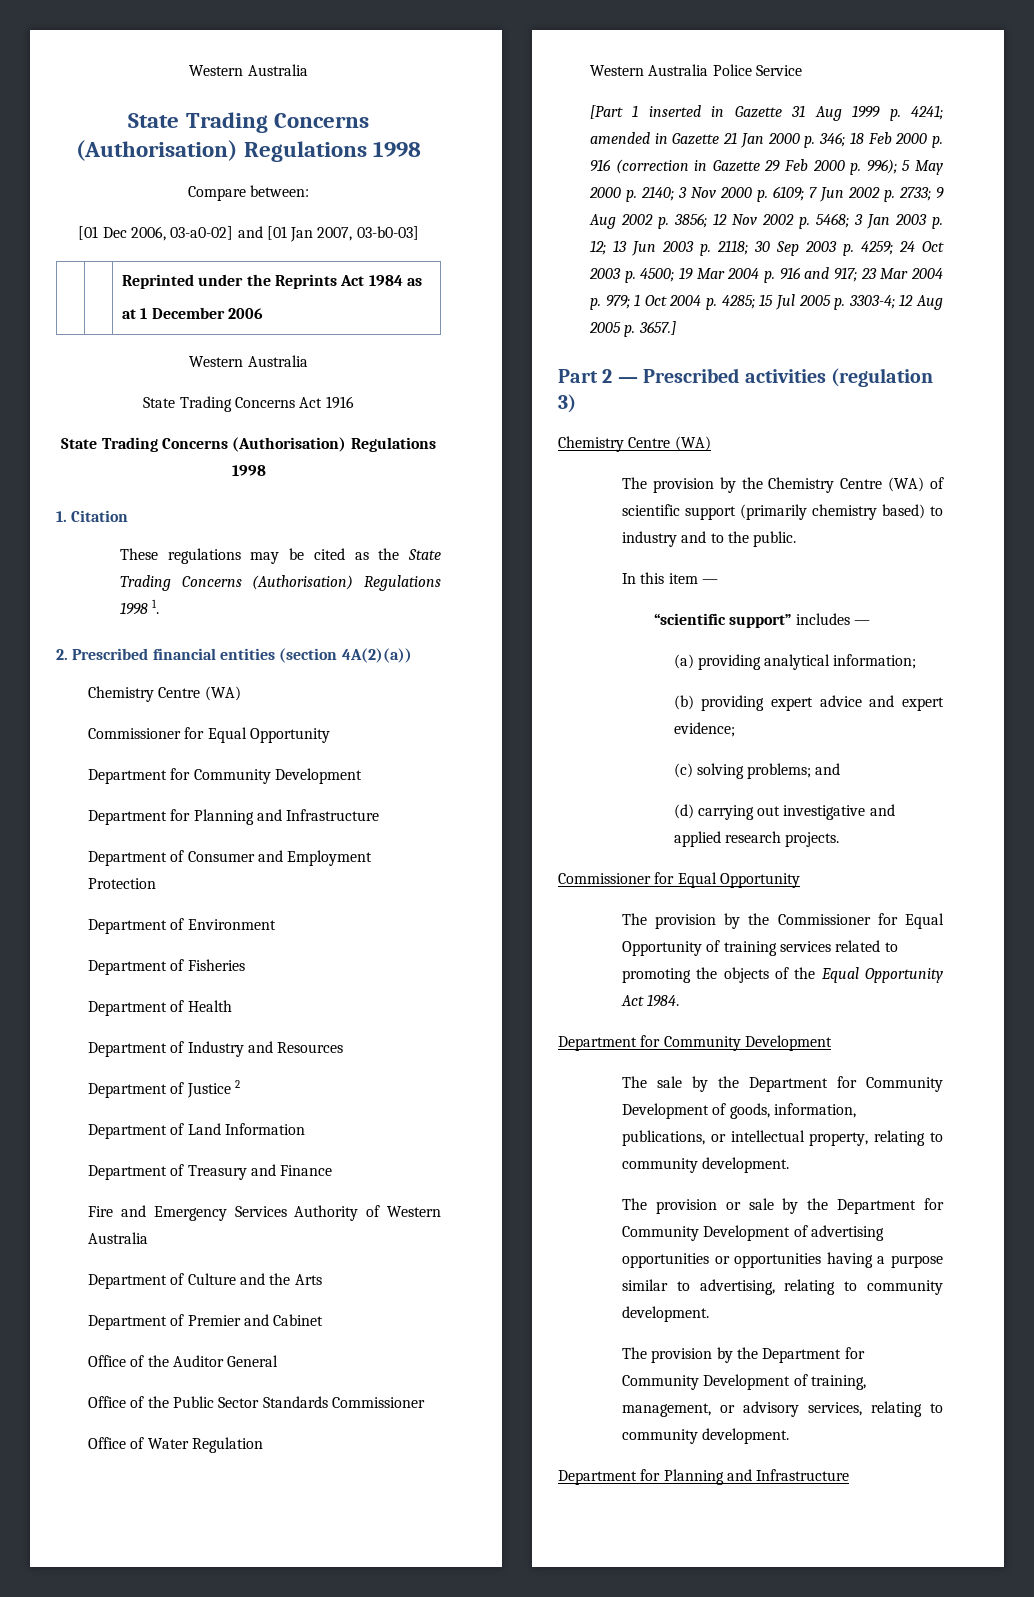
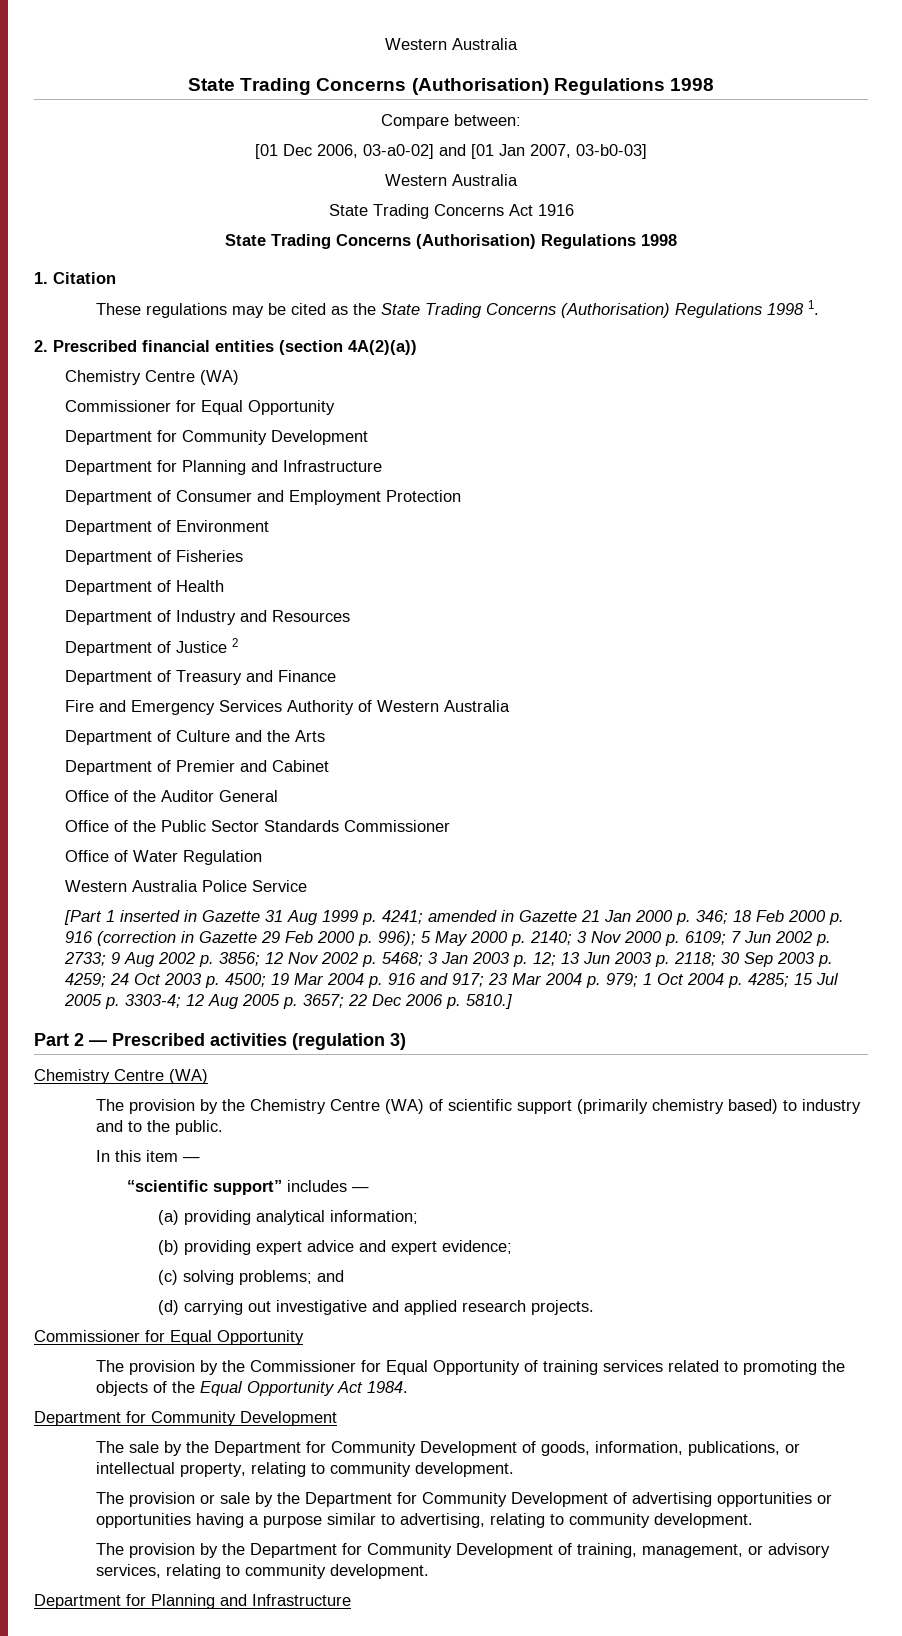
- | | Reprinted under the Reprints Act 1984 as
- at 1 December 2006
- Department of Land Information
- 12 Aug 2005 p. 3657.]
+ 12 Aug 2005 p. 3657; 22 Dec 2006 p. 5810.]

